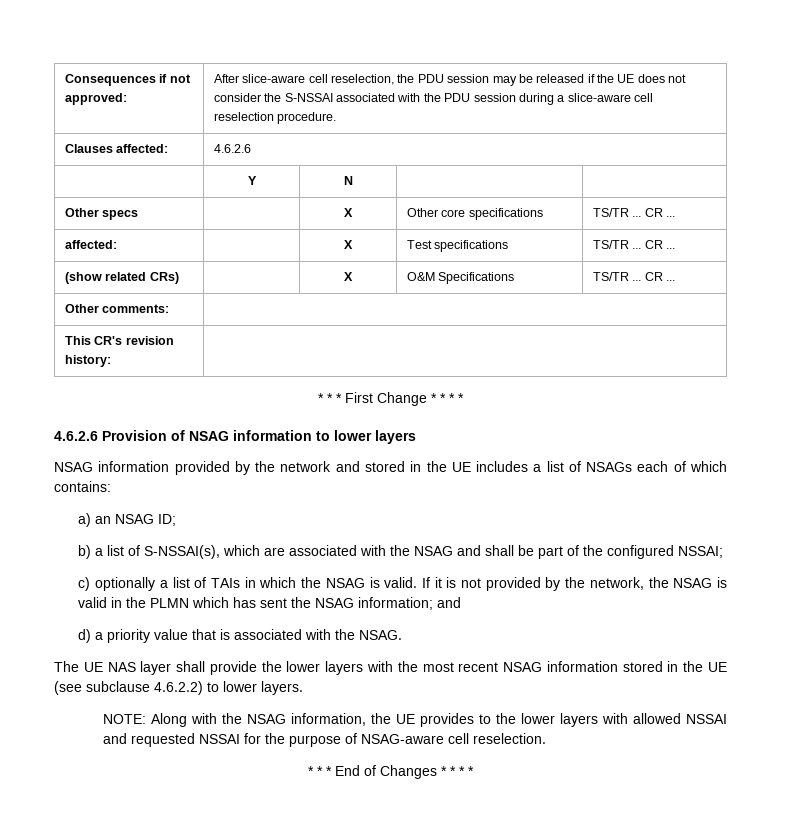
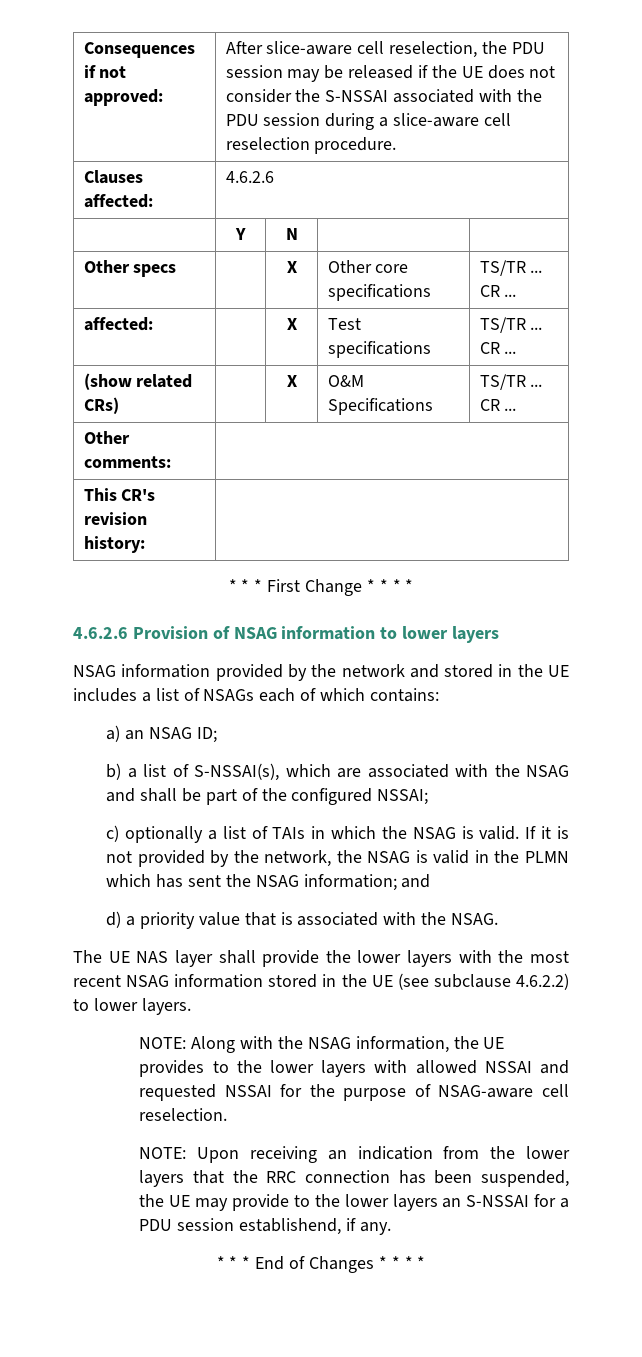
+ NOTE: Upon receiving an indication from the lower layers that the RRC connection has been suspended, the UE may provide to the lower layers an S-NSSAI for a PDU session establishend, if any.

